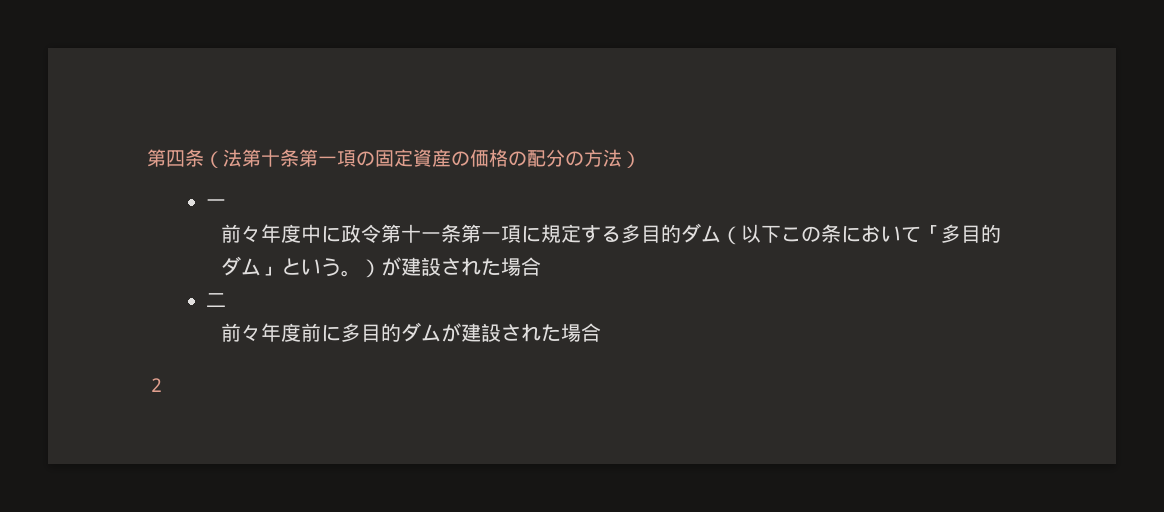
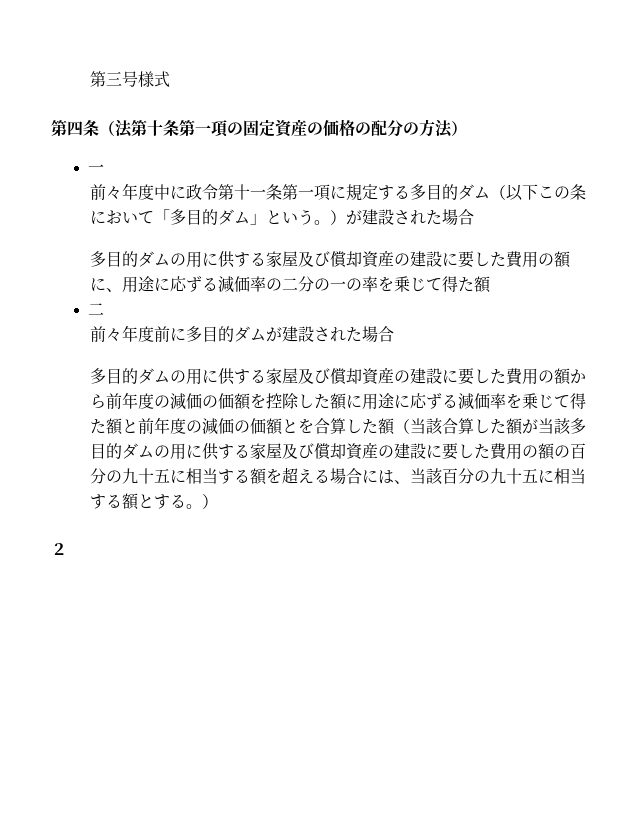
+ 第三号様式
+ 多目的ダムの用に供する家屋及び償却資産の建設に要した費用の額に、用途に応ずる減価率の二分の一の率を乗じて得た額
+ 多目的ダムの用に供する家屋及び償却資産の建設に要した費用の額から前年度の減価の価額を控除した額に用途に応ずる減価率を乗じて得た額と前年度の減価の価額とを合算した額（当該合算した額が当該多目的ダムの用に供する家屋及び償却資産の建設に要した費用の額の百分の九十五に相当する額を超える場合には、当該百分の九十五に相当する額とする。）

